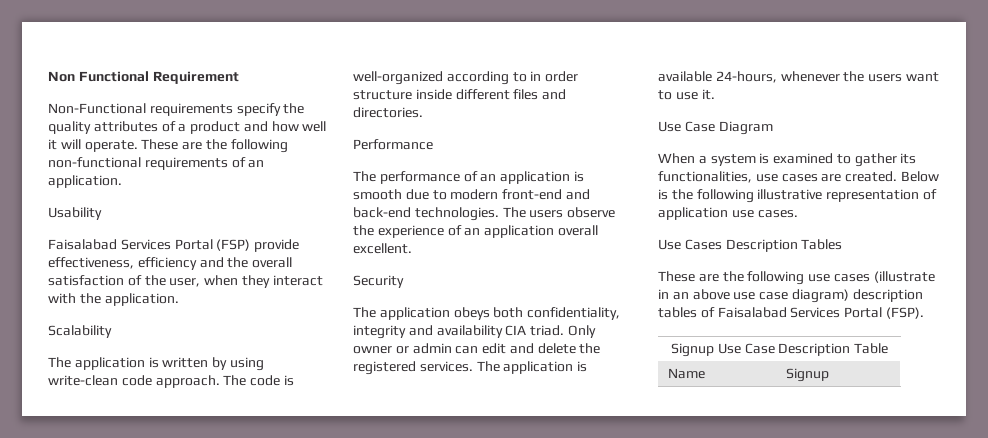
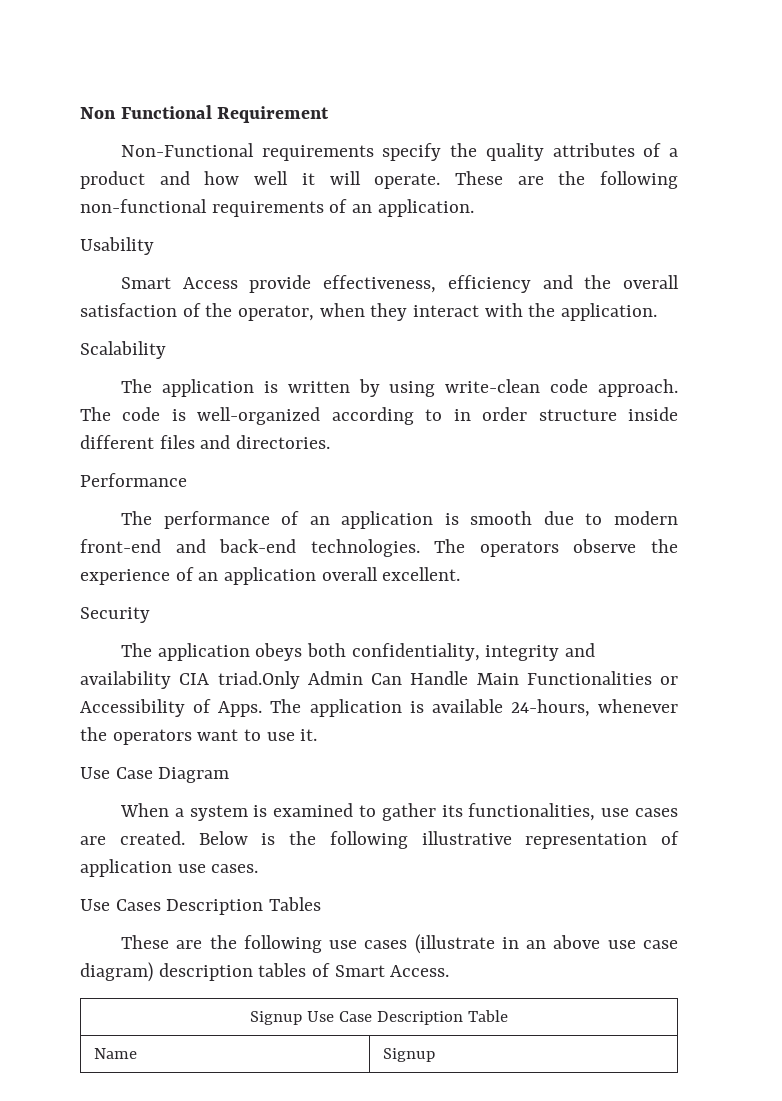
- Faisalabad Services Portal (FSP) provide effectiveness, efficiency and the overall satisfaction of the user, when they interact with the application.
+ Smart Access provide effectiveness, efficiency and the overall satisfaction of the operator, when they interact with the application.
- The users observe the experience of an application overall excellent.
+ The operators observe the experience of an application overall excellent.
- The application obeys both confidentiality, integrity and availability CIA triad. Only owner or admin can edit and delete the registered services.
+ The application obeys both confidentiality, integrity and availability CIA triad.Only Admin Can Handle Main Functionalities or Accessibility of Apps.
- The application is available 24-hours, whenever the users want to use it.
+ The application is available 24-hours, whenever the operators want to use it.
- These are the following use cases (illustrate in an above use case diagram) description tables of Faisalabad Services Portal (FSP).
+ These are the following use cases (illustrate in an above use case diagram) description tables of Smart Access.

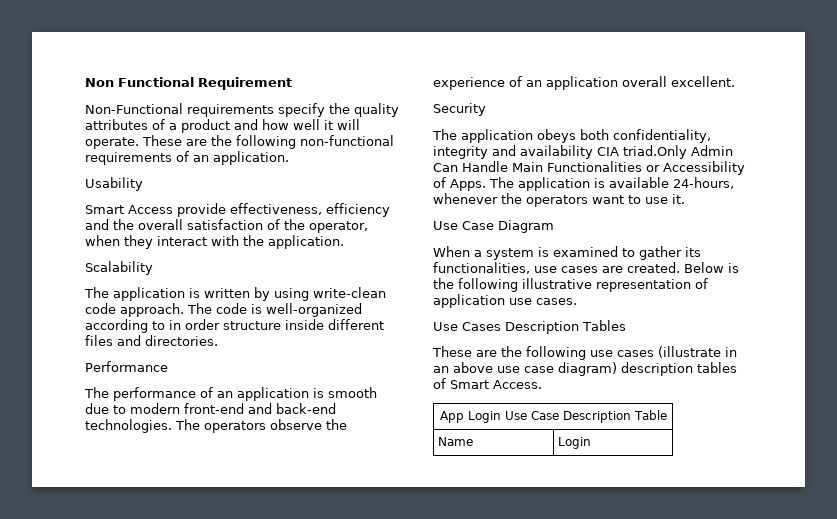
- Signup Use Case Description Table
+ App Login Use Case Description Table
- Name | Signup
+ Name | Login

